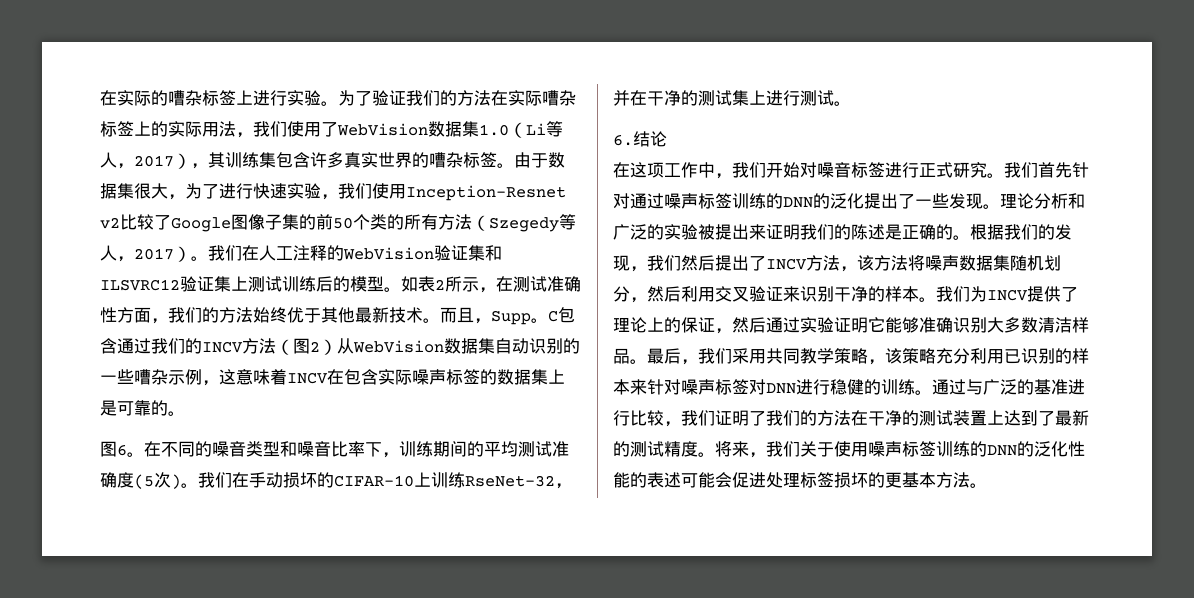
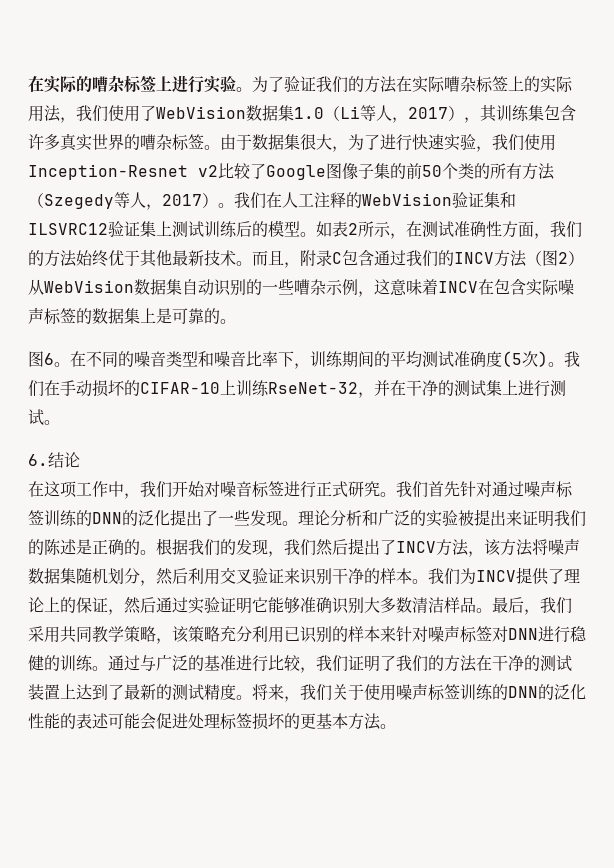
- 而且，Supp。C包含通过我们的INCV方法（图2）从WebVision数据集自动识别的一些嘈杂示例，这意味着INCV在包含实际噪声标签的数据集上是可靠的。
+ 而且，附录C包含通过我们的INCV方法（图2）从WebVision数据集自动识别的一些嘈杂示例，这意味着INCV在包含实际噪声标签的数据集上是可靠的。

